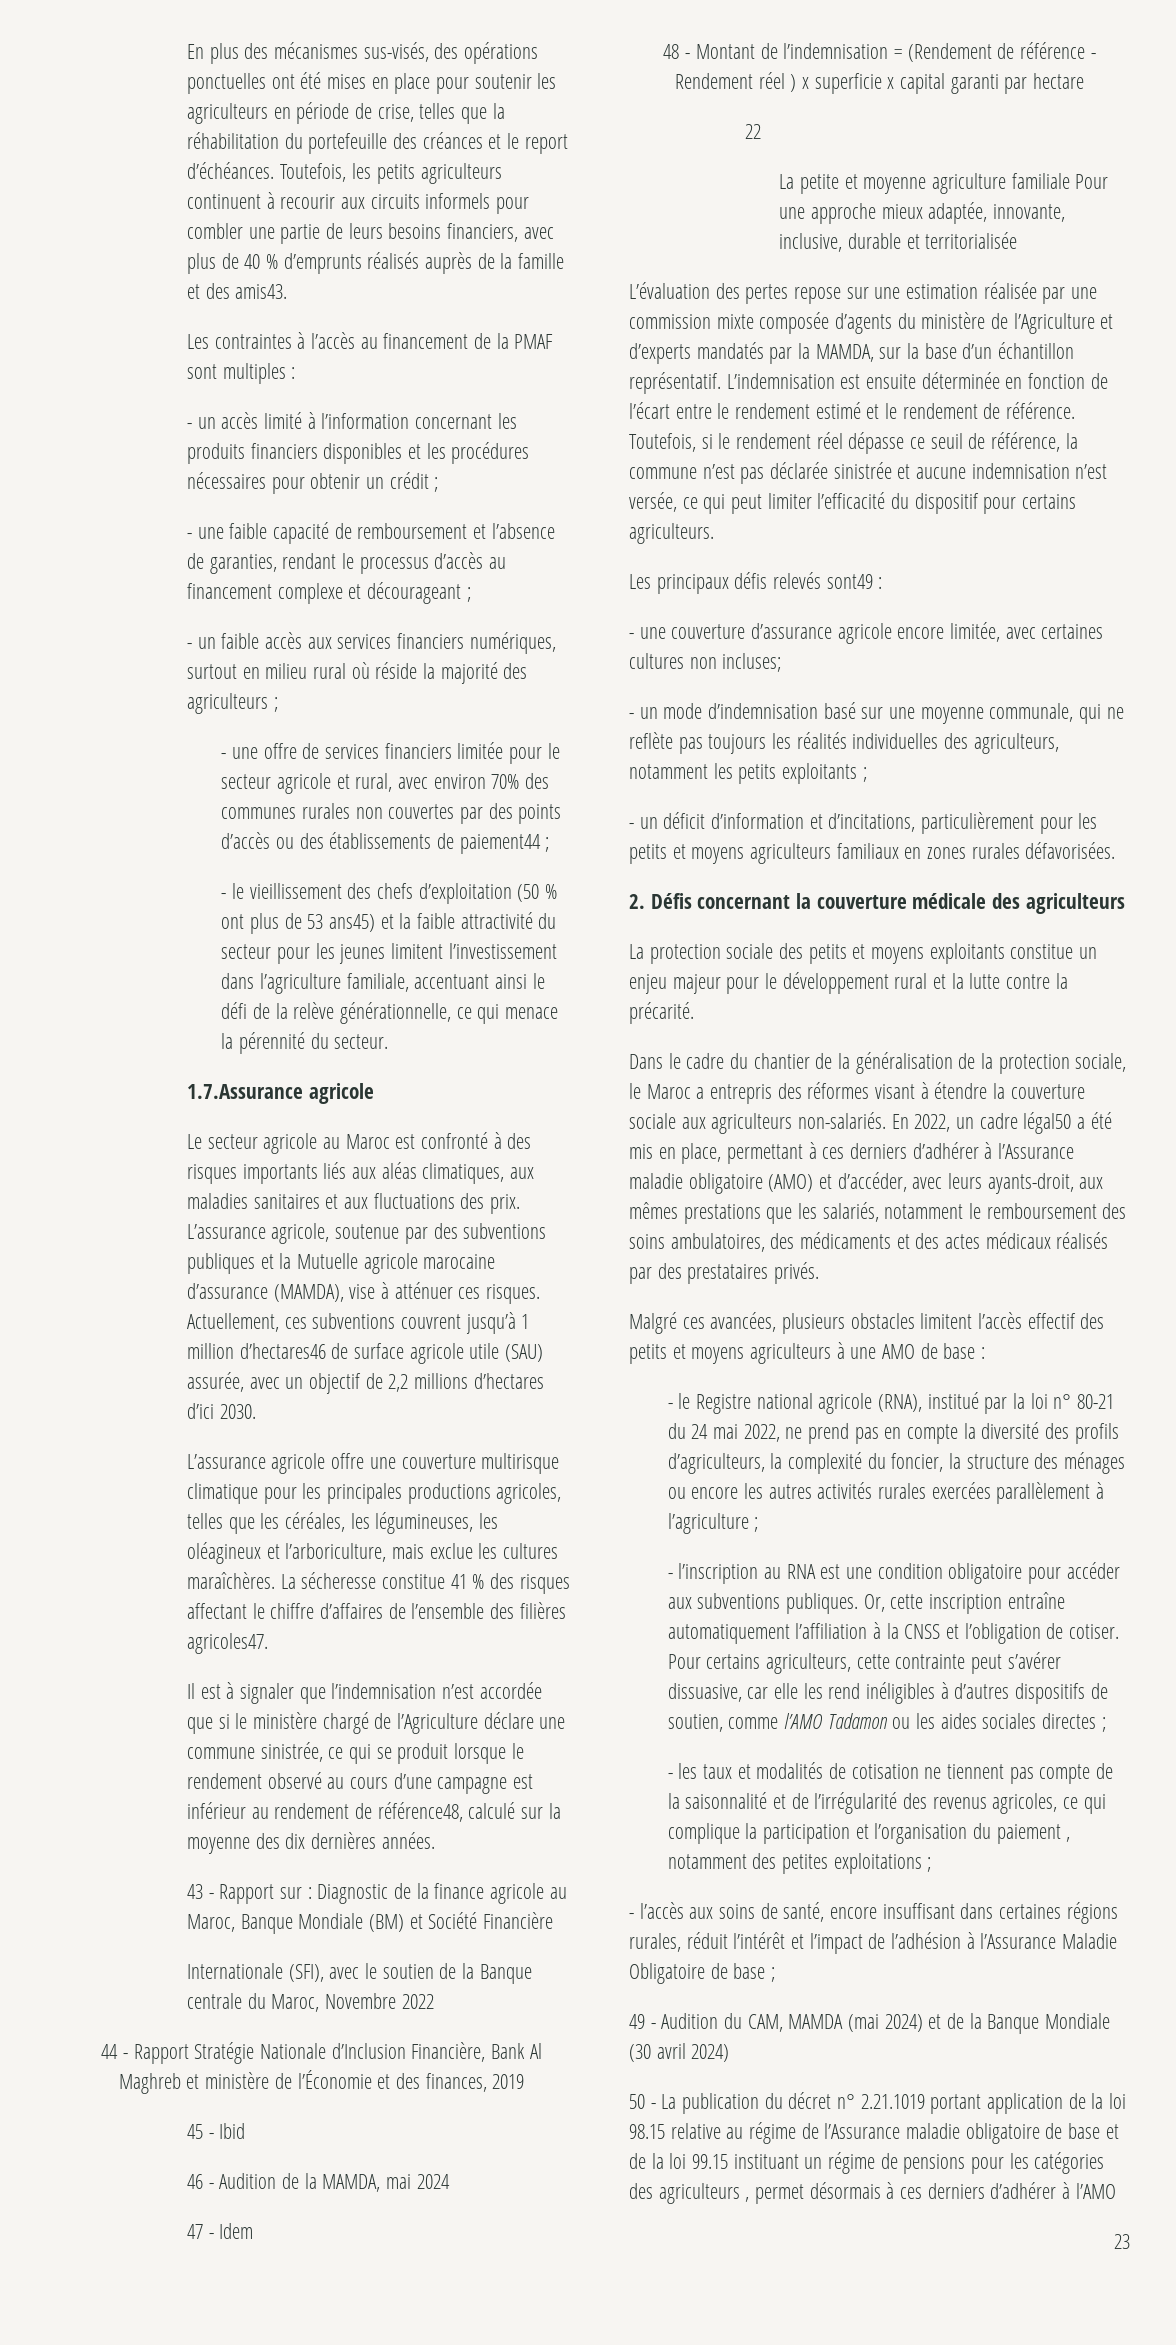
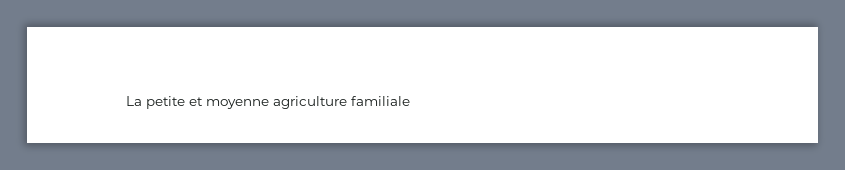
- En plus des mécanismes sus-visés, des opérations ponctuelles ont été mises en place pour soutenir les agriculteurs en période de crise, telles que la réhabilitation du portefeuille des créances et le report d’échéances. Toutefois, les petits agriculteurs continuent à recourir aux circuits informels pour combler une partie de leurs besoins financiers, avec plus de 40 % d’emprunts réalisés auprès de la famille et des amis43.
- Les contraintes à l’accès au financement de la PMAF sont multiples :
- - un accès limité à l’information concernant les produits financiers disponibles et les procédures nécessaires pour obtenir un crédit ;
- - une faible capacité de remboursement et l’absence de garanties, rendant le processus d’accès au financement complexe et décourageant ;
- - un faible accès aux services financiers numériques, surtout en milieu rural où réside la majorité des agriculteurs ;
- - une offre de services financiers limitée pour le secteur agricole et rural, avec environ 70% des communes rurales non couvertes par des points d’accès ou des établissements de paiement44 ;
- - le vieillissement des chefs d’exploitation (50 % ont plus de 53 ans45) et la faible attractivité du secteur pour les jeunes limitent l’investissement dans l’agriculture familiale, accentuant ainsi le défi de la relève générationnelle, ce qui menace la pérennité du secteur.
- 1.7.Assurance agricole
- Le secteur agricole au Maroc est confronté à des risques importants liés aux aléas climatiques, aux maladies sanitaires et aux fluctuations des prix. L’assurance agricole, soutenue par des subventions publiques et la Mutuelle agricole marocaine d’assurance (MAMDA), vise à atténuer ces risques. Actuellement, ces subventions couvrent jusqu’à 1 million d’hectares46 de surface agricole utile (SAU) assurée, avec un objectif de 2,2 millions d’hectares d’ici 2030.
- L’assurance agricole offre une couverture multirisque climatique pour les principales productions agricoles, telles que les céréales, les légumineuses, les oléagineux et l’arboriculture, mais exclue les cultures maraîchères. La sécheresse constitue 41 % des risques affectant le chiffre d’affaires de l’ensemble des filières agricoles47.
- Il est à signaler que l’indemnisation n’est accordée que si le ministère chargé de l’Agriculture déclare une commune sinistrée, ce qui se produit lorsque le rendement observé au cours d’une campagne est inférieur au rendement de référence48, calculé sur la moyenne des dix dernières années.
- 43 - Rapport sur : Diagnostic de la finance agricole au Maroc, Banque Mondiale (BM) et Société Financière
- Internationale (SFI), avec le soutien de la Banque centrale du Maroc, Novembre 2022
- 44 - Rapport Stratégie Nationale d’Inclusion Financière, Bank Al Maghreb et ministère de l’Économie et des finances, 2019
- 45 - Ibid
- 46 - Audition de la MAMDA, mai 2024
- 47 - Idem
- 48 - Montant de l’indemnisation = (Rendement de référence - Rendement réel ) x superficie x capital garanti par hectare
- 22
- La petite et moyenne agriculture familiale Pour une approche mieux adaptée, innovante, inclusive, durable et territorialisée
- L’évaluation des pertes repose sur une estimation réalisée par une commission mixte composée d’agents du ministère de l’Agriculture et d’experts mandatés par la MAMDA, sur la base d’un échantillon représentatif. L’indemnisation est ensuite déterminée en fonction de l’écart entre le rendement estimé et le rendement de référence. Toutefois, si le rendement réel dépasse ce seuil de référence, la commune n’est pas déclarée sinistrée et aucune indemnisation n’est versée, ce qui peut limiter l’efficacité du dispositif pour certains agriculteurs.
- Les principaux défis relevés sont49 :
- - une couverture d’assurance agricole encore limitée, avec certaines cultures non incluses;
- - un mode d’indemnisation basé sur une moyenne communale, qui ne reflète pas toujours les réalités individuelles des agriculteurs, notamment les petits exploitants ;
- - un déficit d’information et d’incitations, particulièrement pour les petits et moyens agriculteurs familiaux en zones rurales défavorisées.
- 2. Défis concernant la couverture médicale des agriculteurs
- La protection sociale des petits et moyens exploitants constitue un enjeu majeur pour le développement rural et la lutte contre la précarité.
- Dans le cadre du chantier de la généralisation de la protection sociale, le Maroc a entrepris des réformes visant à étendre la couverture sociale aux agriculteurs non-salariés. En 2022, un cadre légal50 a été mis en place, permettant à ces derniers d’adhérer à l’Assurance maladie obligatoire (AMO) et d’accéder, avec leurs ayants-droit, aux mêmes prestations que les salariés, notamment le remboursement des soins ambulatoires, des médicaments et des actes médicaux réalisés par des prestataires privés.
- Malgré ces avancées, plusieurs obstacles limitent l’accès effectif des petits et moyens agriculteurs à une AMO de base :
- - le Registre national agricole (RNA), institué par la loi n° 80-21 du 24 mai 2022, ne prend pas en compte la diversité des profils d’agriculteurs, la complexité du foncier, la structure des ménages ou encore les autres activités rurales exercées parallèlement à l’agriculture ;
- - l’inscription au RNA est une condition obligatoire pour accéder aux subventions publiques. Or, cette inscription entraîne automatiquement l’affiliation à la CNSS et l’obligation de cotiser. Pour certains agriculteurs, cette contrainte peut s’avérer dissuasive, car elle les rend inéligibles à d’autres dispositifs de soutien, comme l’AMO Tadamon ou les aides sociales directes ;
- - les taux et modalités de cotisation ne tiennent pas compte de la saisonnalité et de l’irrégularité des revenus agricoles, ce qui complique la participation et l’organisation du paiement , notamment des petites exploitations ;
- - l’accès aux soins de santé, encore insuffisant dans certaines régions rurales, réduit l’intérêt et l’impact de l’adhésion à l’Assurance Maladie Obligatoire de base ;
- 49 - Audition du CAM, MAMDA (mai 2024) et de la Banque Mondiale (30 avril 2024)
- 50 - La publication du décret n° 2.21.1019 portant application de la loi 98.15 relative au régime de l’Assurance maladie obligatoire de base et de la loi 99.15 instituant un régime de pensions pour les catégories des agriculteurs , permet désormais à ces derniers d’adhérer à l’AMO
- 23
+ La petite et moyenne agriculture familiale

